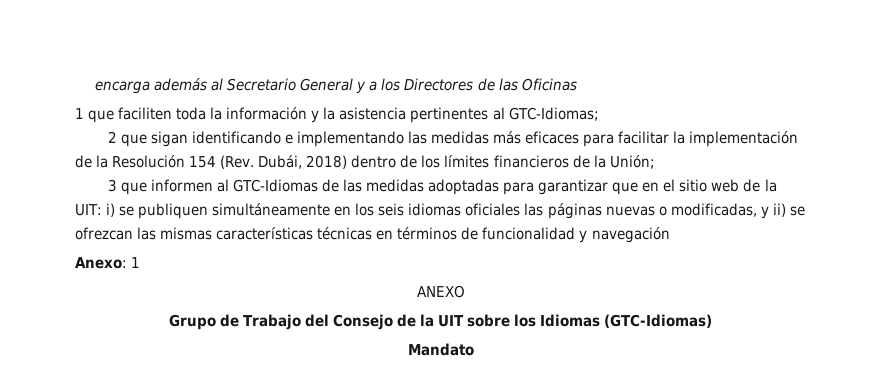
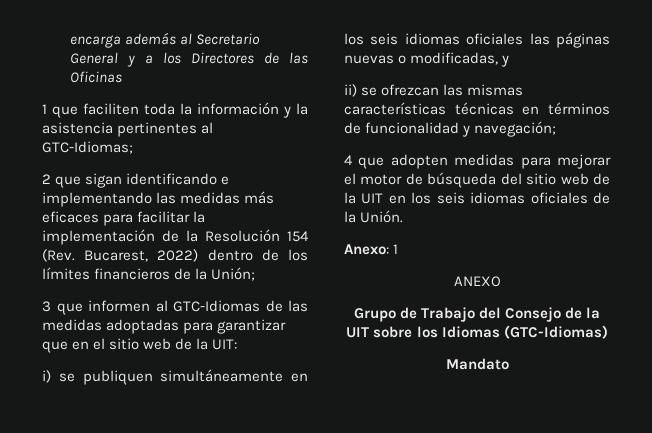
- 2 que sigan identificando e implementando las medidas más eficaces para facilitar la implementación de la Resolución 154 (Rev. Dubái, 2018) dentro de los límites financieros de la Unión;
+ 2 que sigan identificando e implementando las medidas más eficaces para facilitar la implementación de la Resolución 154 (Rev. Bucarest, 2022) dentro de los límites financieros de la Unión;
- 3 que informen al GTC-Idiomas de las medidas adoptadas para garantizar que en el sitio web de la UIT: i) se publiquen simultáneamente en los seis idiomas oficiales las páginas nuevas o modificadas, y ii) se ofrezcan las mismas características técnicas en términos de funcionalidad y navegación
+ 3 que informen al GTC-Idiomas de las medidas adoptadas para garantizar que en el sitio web de la UIT:
+ i) se publiquen simultáneamente en los seis idiomas oficiales las páginas nuevas o modificadas, y
+ ii) se ofrezcan las mismas características técnicas en términos de funcionalidad y navegación;
+ 4 que adopten medidas para mejorar el motor de búsqueda del sitio web de la UIT en los seis idiomas oficiales de la Unión.

